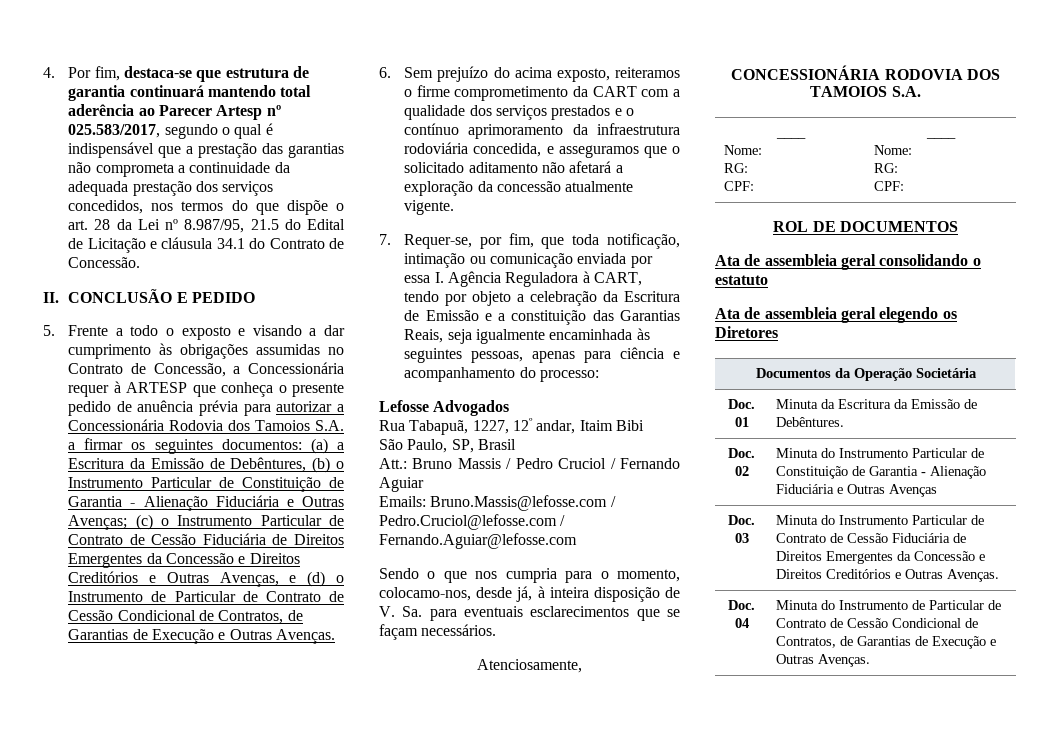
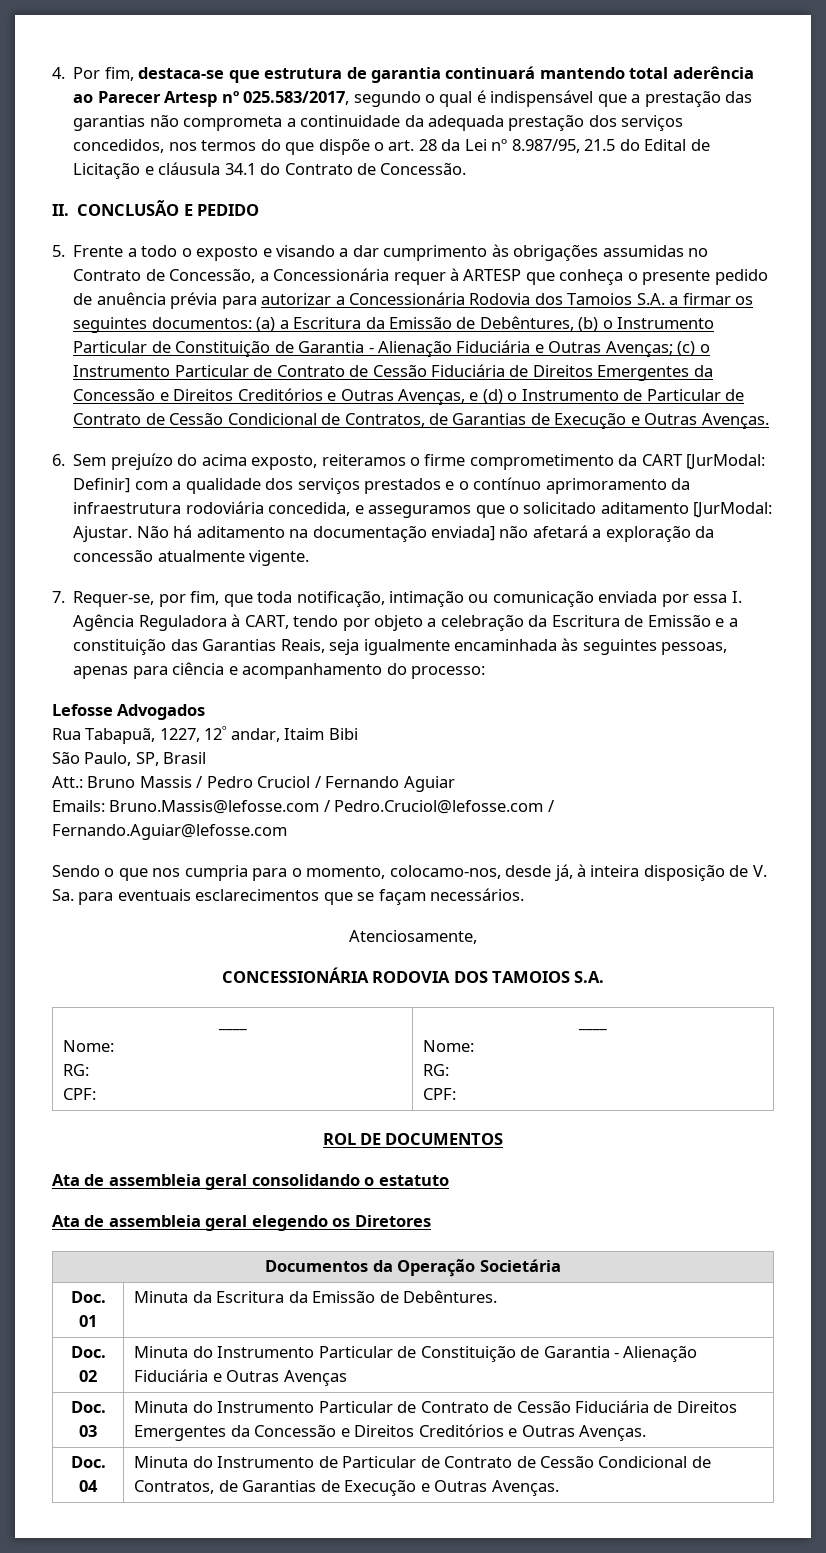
- 6. Sem prejuízo do acima exposto, reiteramos o firme comprometimento da CART com a qualidade dos serviços prestados e o contínuo aprimoramento da infraestrutura rodoviária concedida, e asseguramos que o solicitado aditamento não afetará a exploração da concessão atualmente vigente.
+ 6. Sem prejuízo do acima exposto, reiteramos o firme comprometimento da CART [JurModal: Definir] com a qualidade dos serviços prestados e o contínuo aprimoramento da infraestrutura rodoviária concedida, e asseguramos que o solicitado aditamento [JurModal: Ajustar. Não há aditamento na documentação enviada] não afetará a exploração da concessão atualmente vigente.

